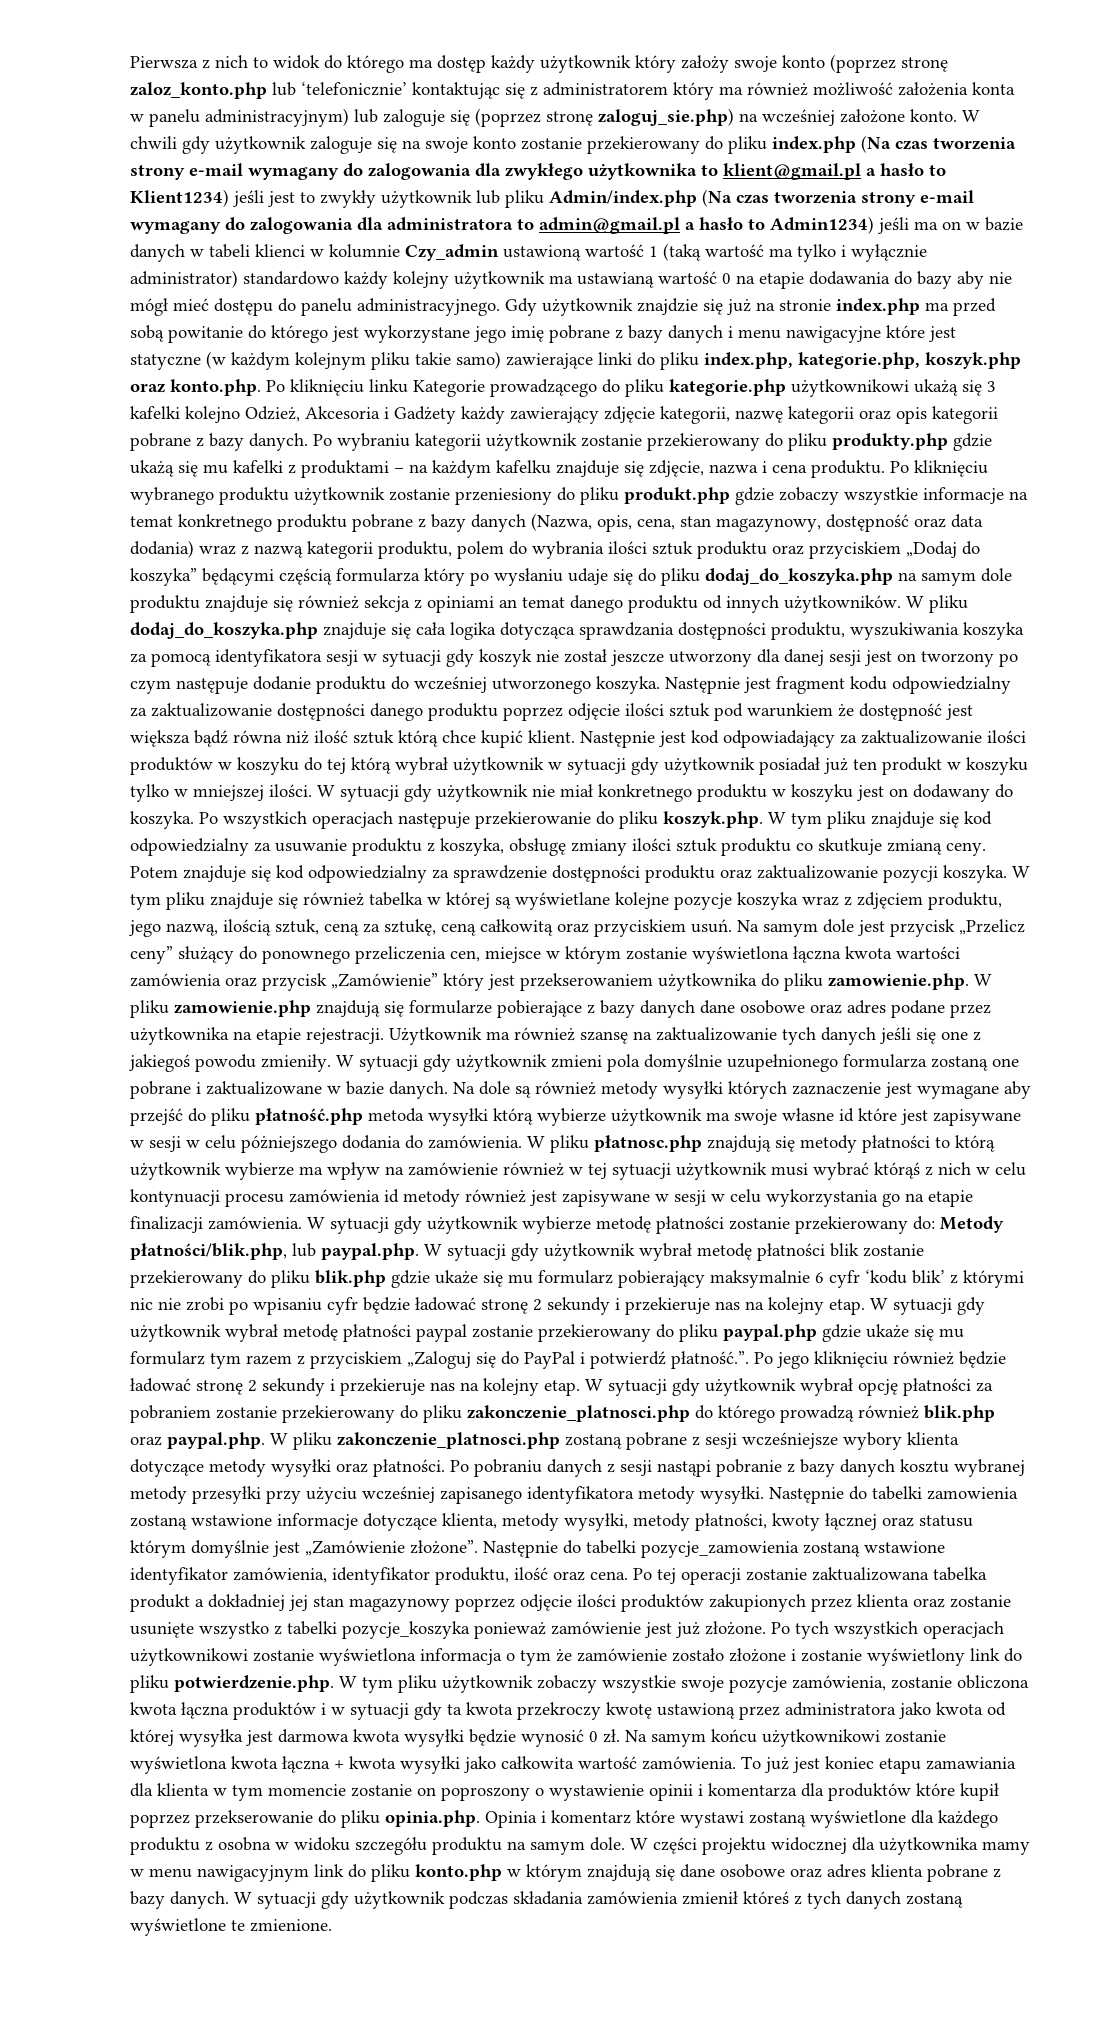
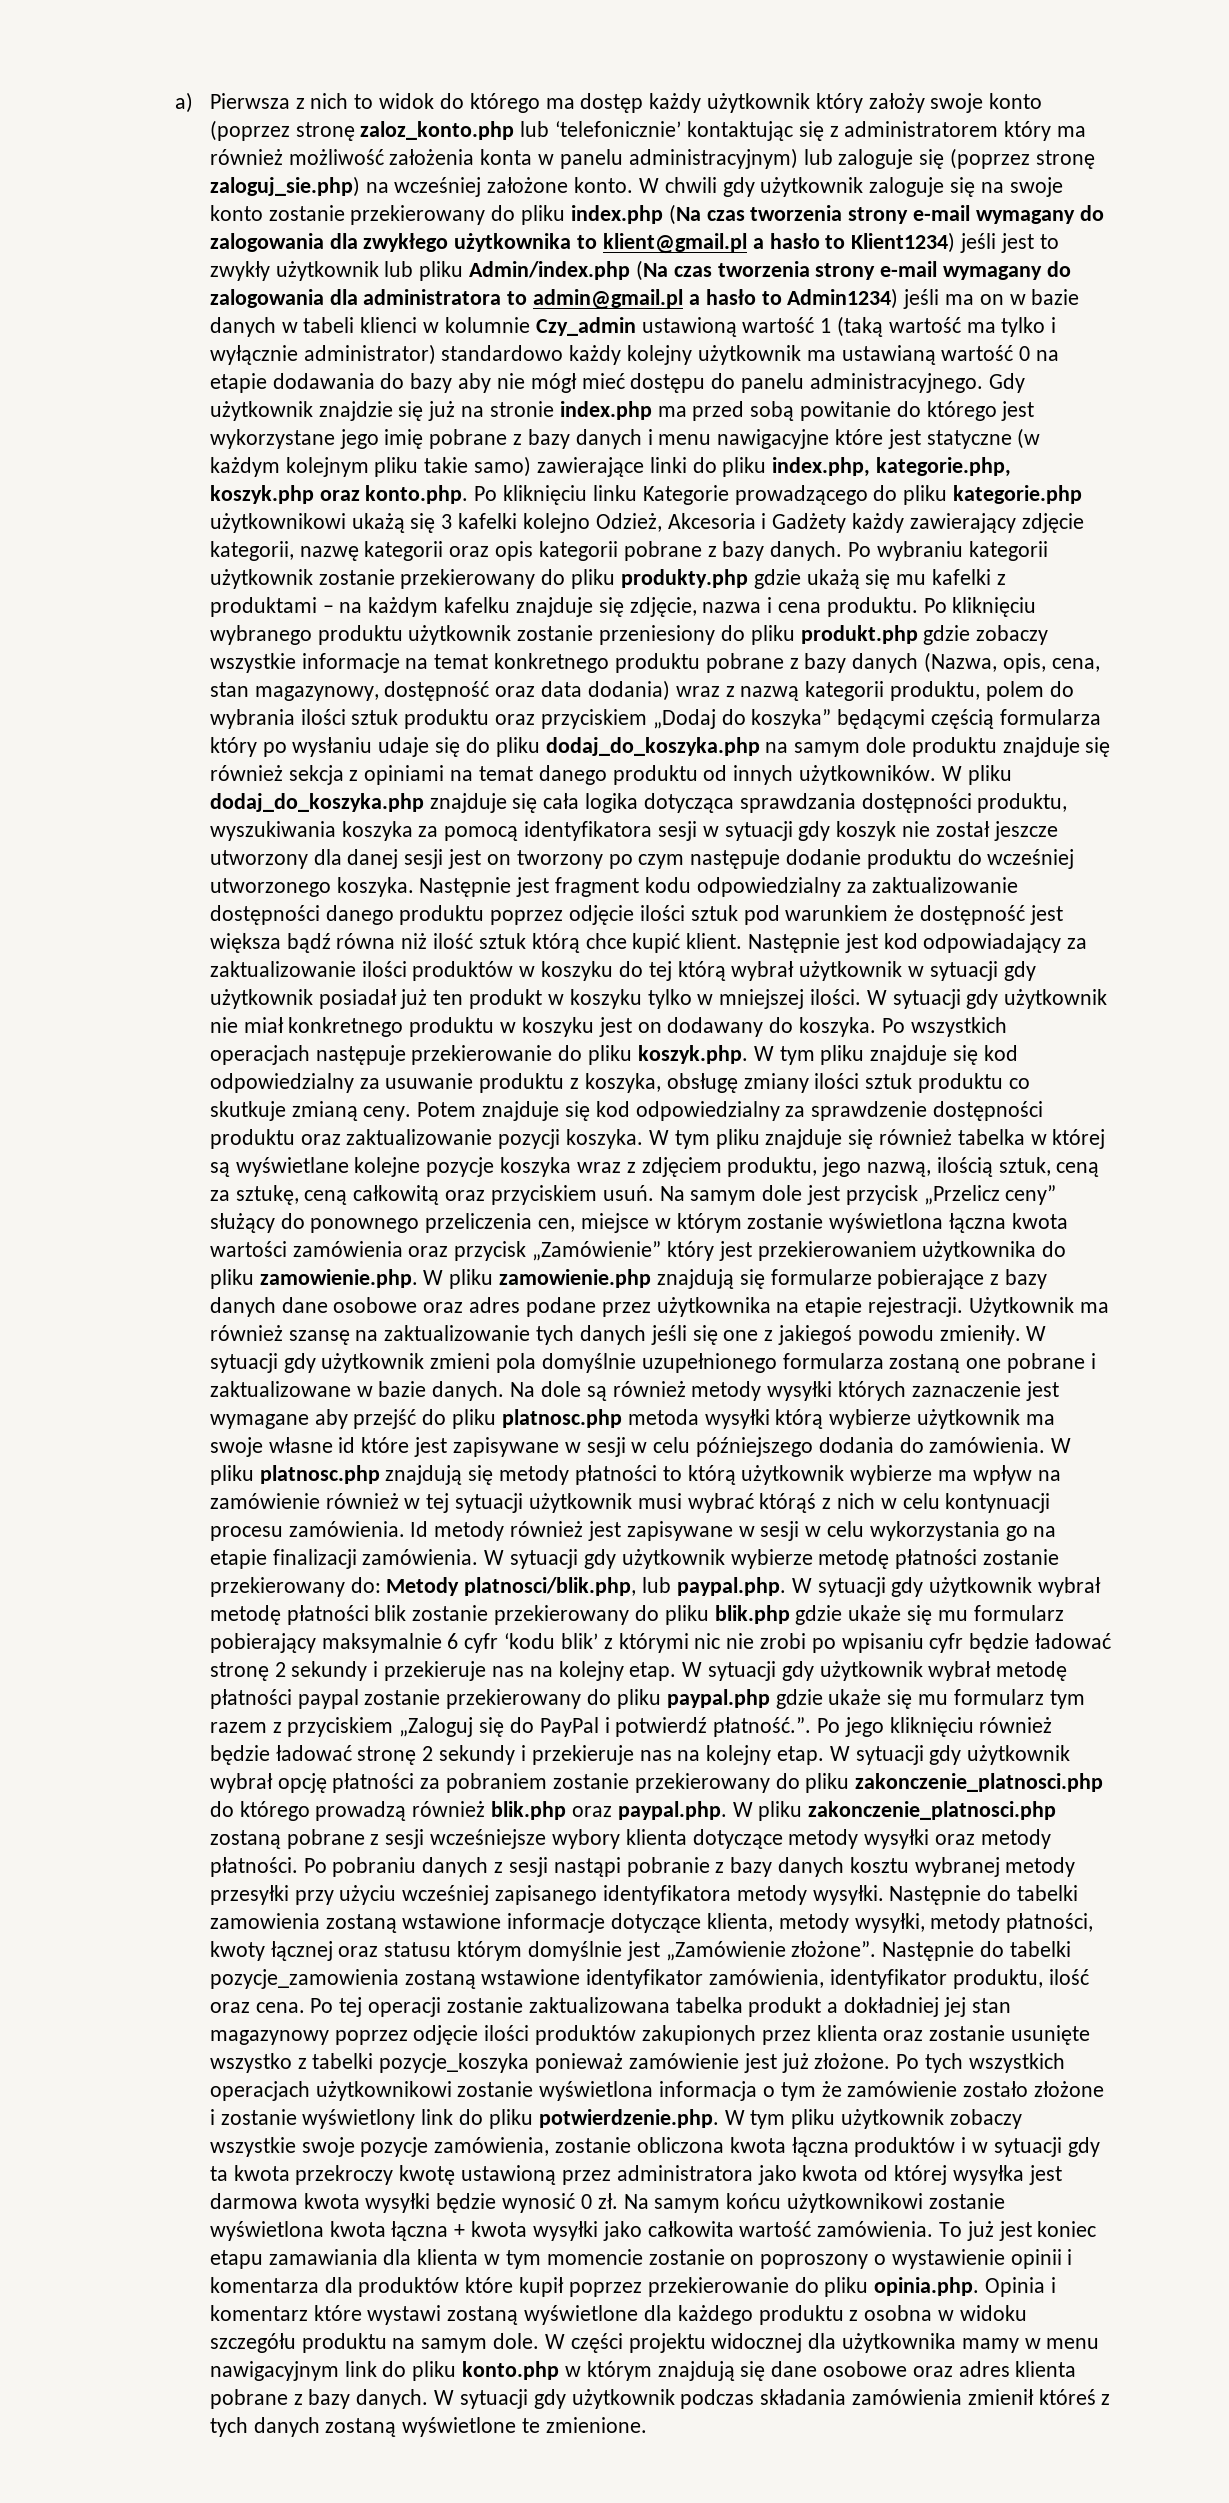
- Pierwsza z nich to widok do którego ma dostęp każdy użytkownik który założy swoje konto (poprzez stronę zaloz_konto.php lub ‘telefonicznie’ kontaktując się z administratorem który ma również możliwość założenia konta w panelu administracyjnym) lub zaloguje się (poprzez stronę zaloguj_sie.php) na wcześniej założone konto.
+ a) Pierwsza z nich to widok do którego ma dostęp każdy użytkownik który założy swoje konto (poprzez stronę zaloz_konto.php lub ‘telefonicznie’ kontaktując się z administratorem który ma również możliwość założenia konta w panelu administracyjnym) lub zaloguje się (poprzez stronę zaloguj_sie.php) na wcześniej założone konto.
- Po kliknięciu wybranego produktu użytkownik zostanie przeniesiony do pliku produkt.php gdzie zobaczy wszystkie informacje na temat konkretnego produktu pobrane z bazy danych (Nazwa, opis, cena, stan magazynowy, dostępność oraz data dodania) wraz z nazwą kategorii produktu, polem do wybrania ilości sztuk produktu oraz przyciskiem „Dodaj do koszyka” będącymi częścią formularza który po wysłaniu udaje się do pliku dodaj_do_koszyka.php na samym dole produktu znajduje się również sekcja z opiniami an temat danego produktu od innych użytkowników.
+ Po kliknięciu wybranego produktu użytkownik zostanie przeniesiony do pliku produkt.php gdzie zobaczy wszystkie informacje na temat konkretnego produktu pobrane z bazy danych (Nazwa, opis, cena, stan magazynowy, dostępność oraz data dodania) wraz z nazwą kategorii produktu, polem do wybrania ilości sztuk produktu oraz przyciskiem „Dodaj do koszyka” będącymi częścią formularza który po wysłaniu udaje się do pliku dodaj_do_koszyka.php na samym dole produktu znajduje się również sekcja z opiniami na temat danego produktu od innych użytkowników.
- Na samym dole jest przycisk „Przelicz ceny” służący do ponownego przeliczenia cen, miejsce w którym zostanie wyświetlona łączna kwota wartości zamówienia oraz przycisk „Zamówienie” który jest przekserowaniem użytkownika do pliku zamowienie.php. W pliku zamowienie.php znajdują się formularze pobierające z bazy danych dane osobowe oraz adres podane przez użytkownika na etapie rejestracji.
+ Na samym dole jest przycisk „Przelicz ceny” służący do ponownego przeliczenia cen, miejsce w którym zostanie wyświetlona łączna kwota wartości zamówienia oraz przycisk „Zamówienie” który jest przekierowaniem użytkownika do pliku zamowienie.php. W pliku zamowienie.php znajdują się formularze pobierające z bazy danych dane osobowe oraz adres podane przez użytkownika na etapie rejestracji.
- Na dole są również metody wysyłki których zaznaczenie jest wymagane aby przejść do pliku płatność.php metoda wysyłki którą wybierze użytkownik ma swoje własne id które jest zapisywane w sesji w celu póżniejszego dodania do zamówienia.
+ Na dole są również metody wysyłki których zaznaczenie jest wymagane aby przejść do pliku platnosc.php metoda wysyłki którą wybierze użytkownik ma swoje własne id które jest zapisywane w sesji w celu późniejszego dodania do zamówienia.
- W pliku płatnosc.php znajdują się metody płatności to którą użytkownik wybierze ma wpływ na zamówienie również w tej sytuacji użytkownik musi wybrać którąś z nich w celu kontynuacji procesu zamówienia id metody również jest zapisywane w sesji w celu wykorzystania go na etapie finalizacji zamówienia.
+ W pliku platnosc.php znajdują się metody płatności to którą użytkownik wybierze ma wpływ na zamówienie również w tej sytuacji użytkownik musi wybrać którąś z nich w celu kontynuacji procesu zamówienia. Id metody również jest zapisywane w sesji w celu wykorzystania go na etapie finalizacji zamówienia.
- W sytuacji gdy użytkownik wybierze metodę płatności zostanie przekierowany do: Metody płatności/blik.php, lub paypal.php. W sytuacji gdy użytkownik wybrał metodę płatności blik zostanie przekierowany do pliku blik.php gdzie ukaże się mu formularz pobierający maksymalnie 6 cyfr ‘kodu blik’ z którymi nic nie zrobi po wpisaniu cyfr będzie ładować stronę 2 sekundy i przekieruje nas na kolejny etap.
+ W sytuacji gdy użytkownik wybierze metodę płatności zostanie przekierowany do: Metody platnosci/blik.php, lub paypal.php. W sytuacji gdy użytkownik wybrał metodę płatności blik zostanie przekierowany do pliku blik.php gdzie ukaże się mu formularz pobierający maksymalnie 6 cyfr ‘kodu blik’ z którymi nic nie zrobi po wpisaniu cyfr będzie ładować stronę 2 sekundy i przekieruje nas na kolejny etap.
- W sytuacji gdy użytkownik wybrał opcję płatności za pobraniem zostanie przekierowany do pliku zakonczenie_platnosci.php do którego prowadzą również blik.php oraz paypal.php. W pliku zakonczenie_platnosci.php zostaną pobrane z sesji wcześniejsze wybory klienta dotyczące metody wysyłki oraz płatności.
+ W sytuacji gdy użytkownik wybrał opcję płatności za pobraniem zostanie przekierowany do pliku zakonczenie_platnosci.php do którego prowadzą również blik.php oraz paypal.php. W pliku zakonczenie_platnosci.php zostaną pobrane z sesji wcześniejsze wybory klienta dotyczące metody wysyłki oraz metody płatności.
- To już jest koniec etapu zamawiania dla klienta w tym momencie zostanie on poproszony o wystawienie opinii i komentarza dla produktów które kupił poprzez przekserowanie do pliku opinia.php. Opinia i komentarz które wystawi zostaną wyświetlone dla każdego produktu z osobna w widoku szczegółu produktu na samym dole.
+ To już jest koniec etapu zamawiania dla klienta w tym momencie zostanie on poproszony o wystawienie opinii i komentarza dla produktów które kupił poprzez przekierowanie do pliku opinia.php. Opinia i komentarz które wystawi zostaną wyświetlone dla każdego produktu z osobna w widoku szczegółu produktu na samym dole.

